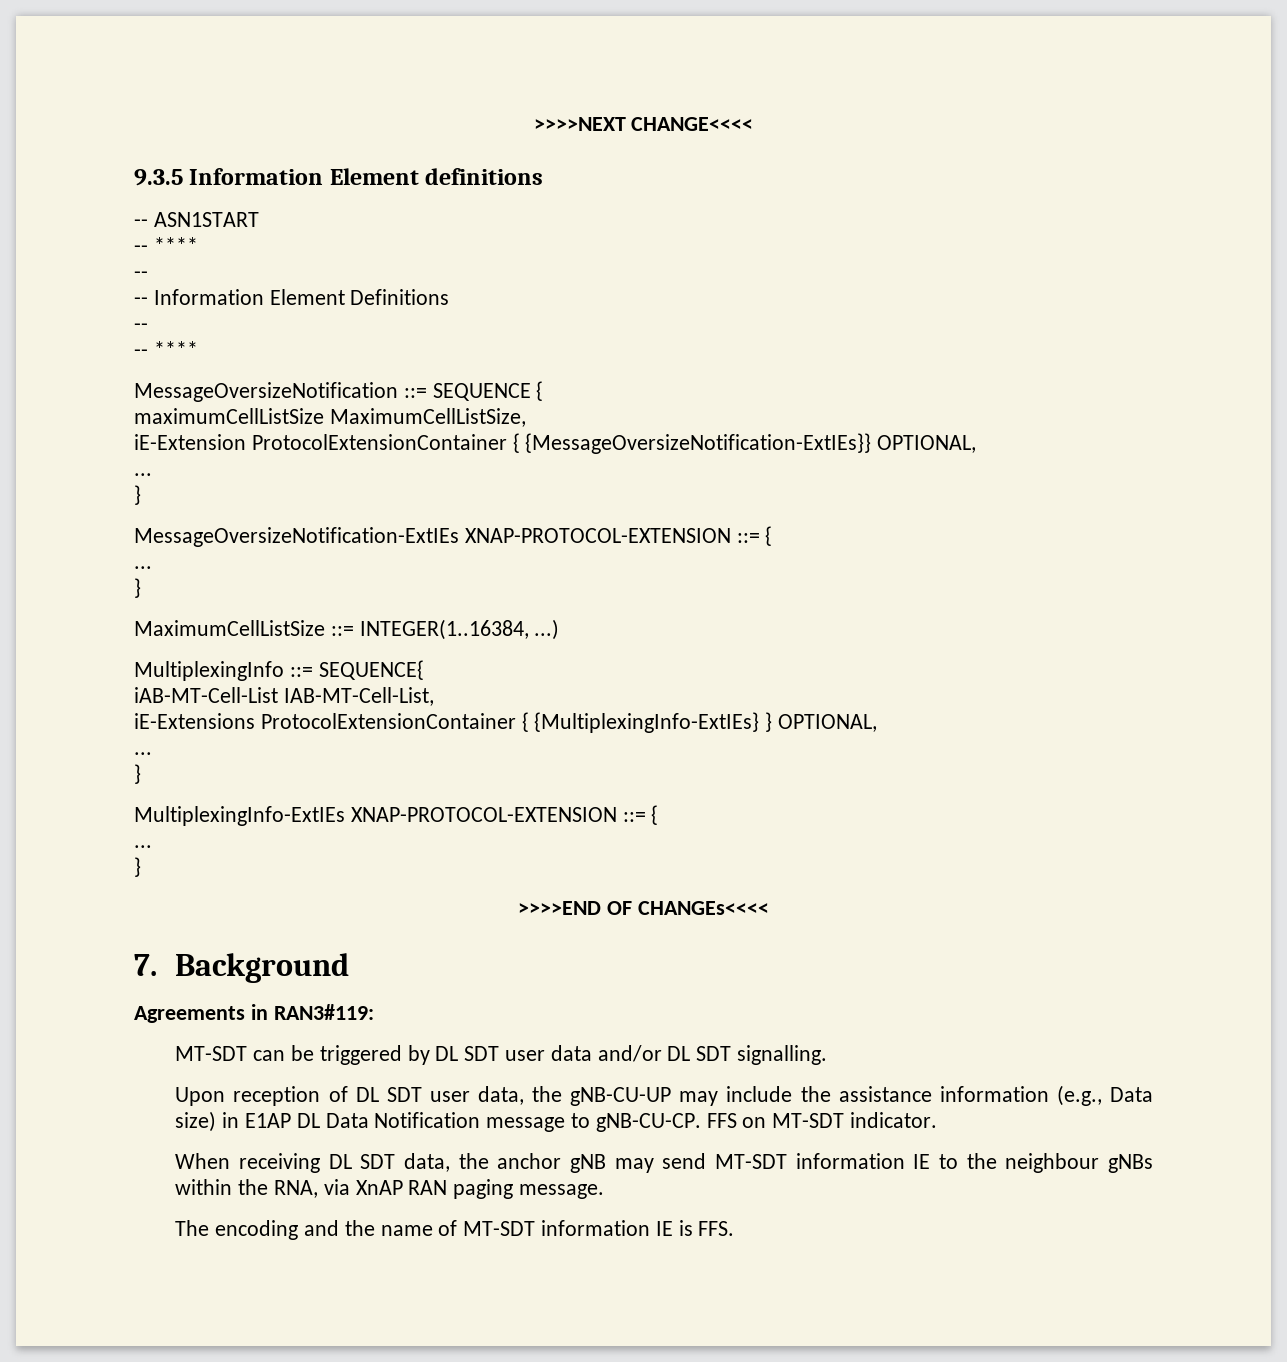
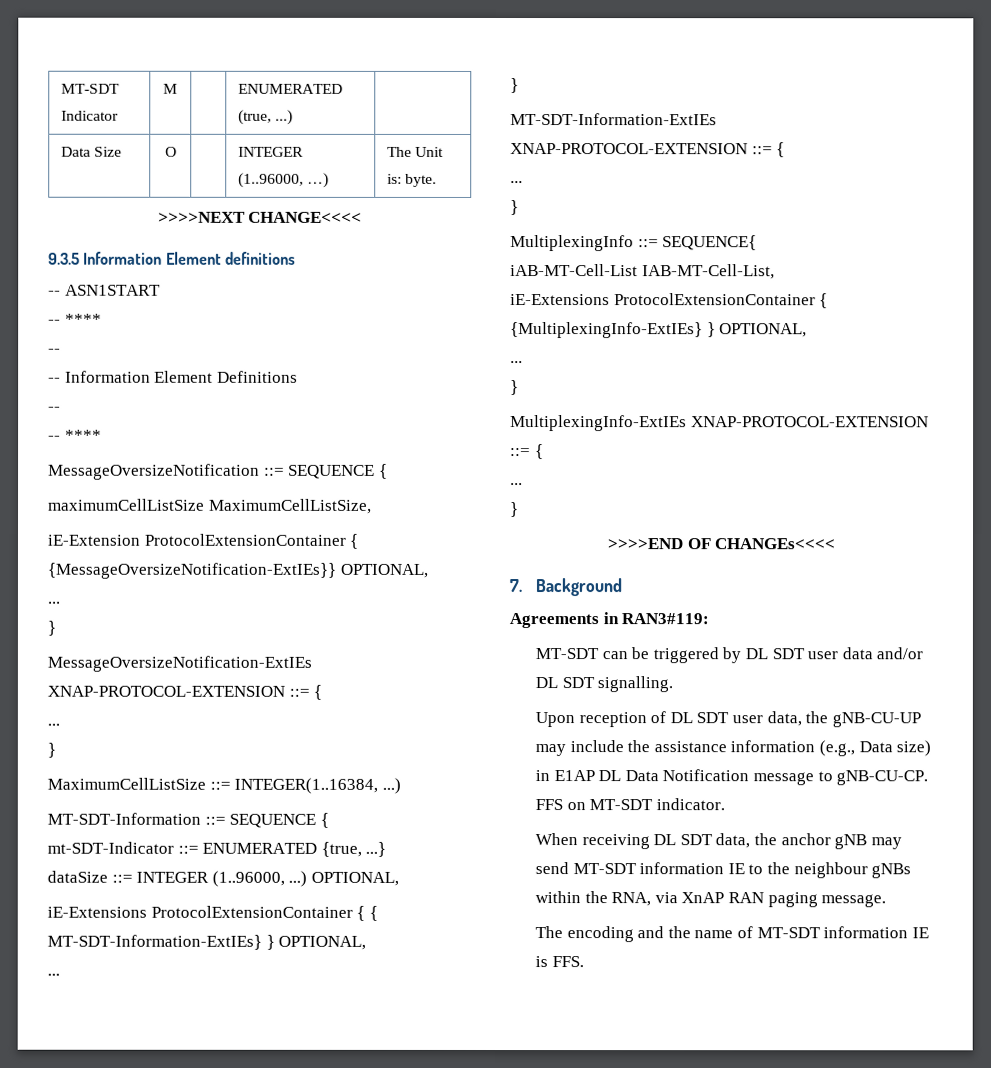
+ MT-SDT Indicator | M | | ENUMERATED (true, ...) |
+ Data Size | O | | INTEGER (1..96000, …) | The Unit is: byte.
+ MT-SDT-Information ::= SEQUENCE {
+ mt-SDT-Indicator ::= ENUMERATED {true, ...}
+ dataSize ::= INTEGER (1..96000, ...) OPTIONAL,
+ iE-Extensions ProtocolExtensionContainer { { MT-SDT-Information-ExtIEs} } OPTIONAL,
+ ...
+ }
+ MT-SDT-Information-ExtIEs XNAP-PROTOCOL-EXTENSION ::= {
+ ...
+ }

